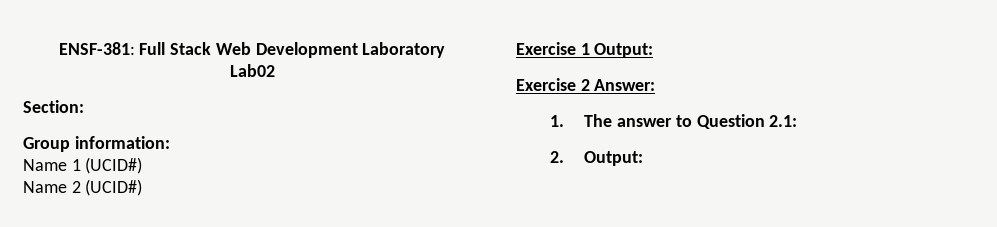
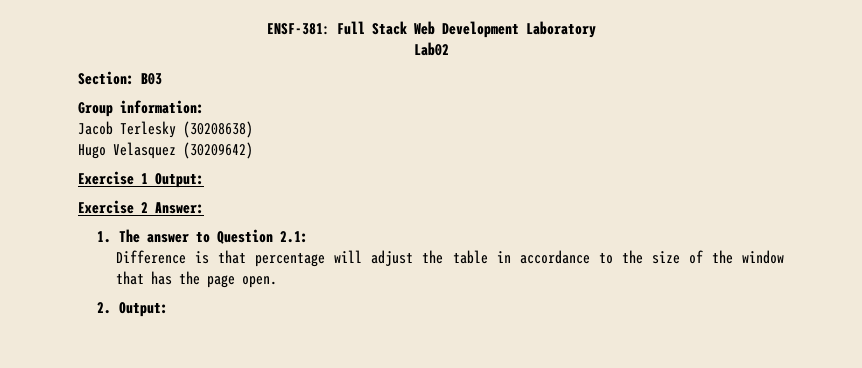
- Section:
+ Section: B03
- Name 1 (UCID#)
- Name 2 (UCID#)
+ Jacob Terlesky (30208638)
+ Hugo Velasquez (30209642)
+ Difference is that percentage will adjust the table in accordance to the size of the window that has the page open.

